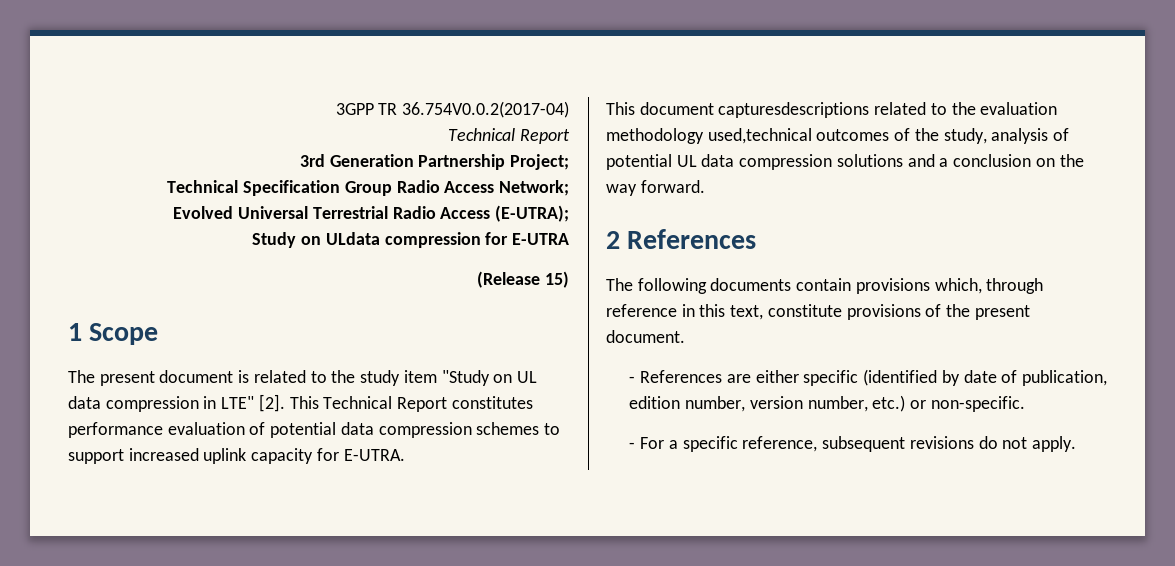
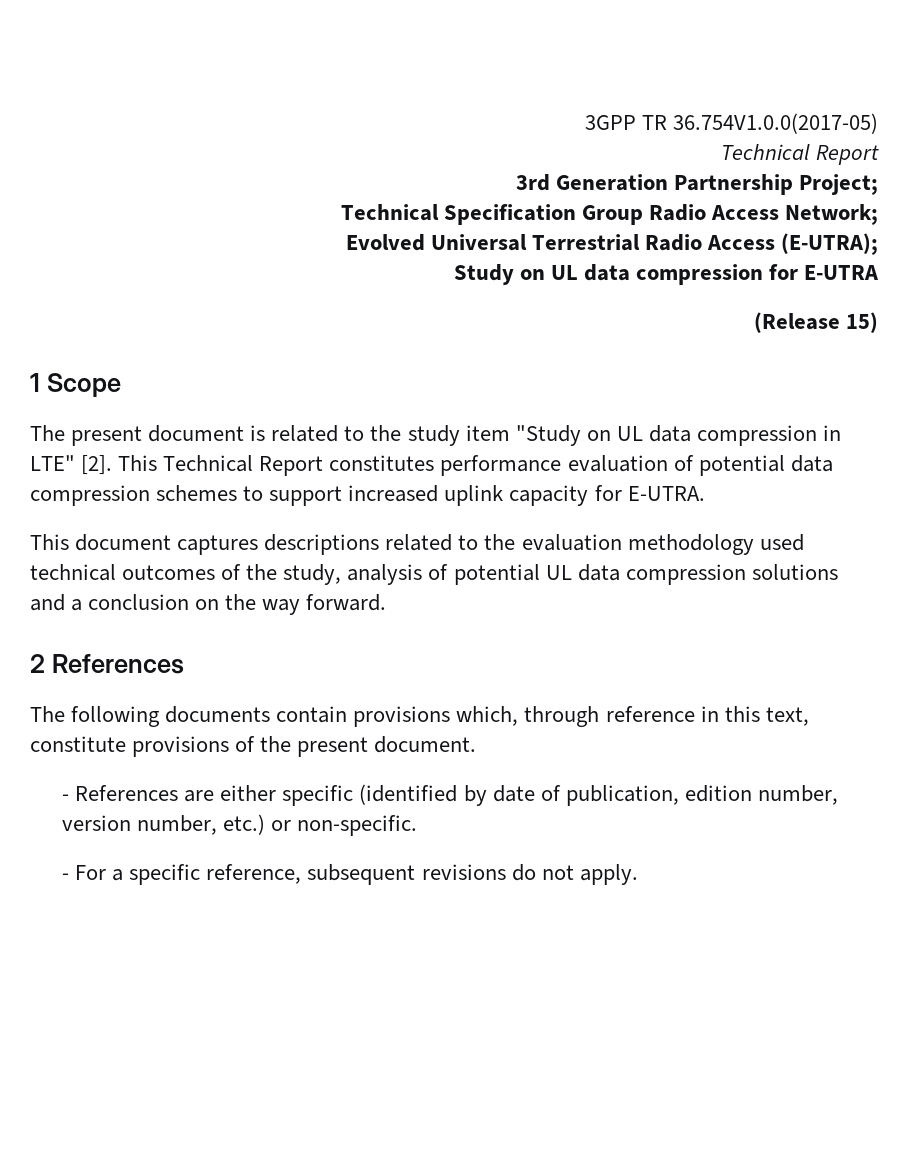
- 3GPP TR 36.754V0.0.2(2017-04)
+ 3GPP TR 36.754V1.0.0(2017-05)
- Study on ULdata compression for E-UTRA
+ Study on UL data compression for E-UTRA
- This document capturesdescriptions related to the evaluation methodology used,technical outcomes of the study, analysis of potential UL data compression solutions and a conclusion on the way forward.
+ This document captures descriptions related to the evaluation methodology used technical outcomes of the study, analysis of potential UL data compression solutions and a conclusion on the way forward.

